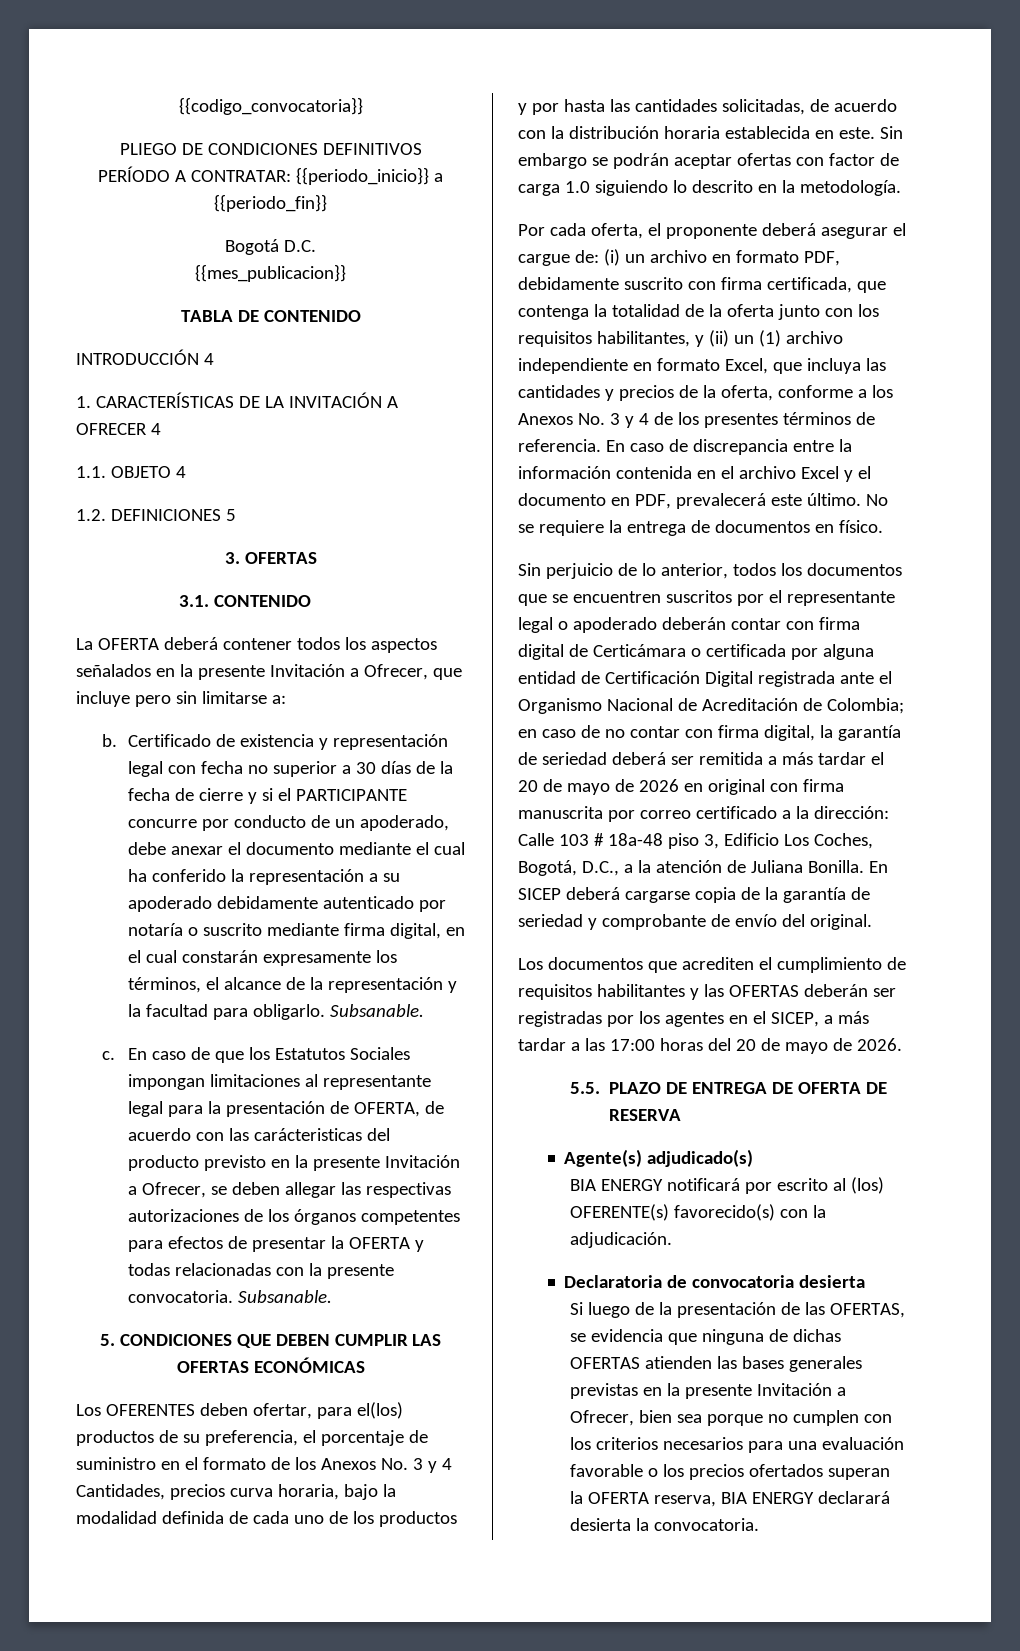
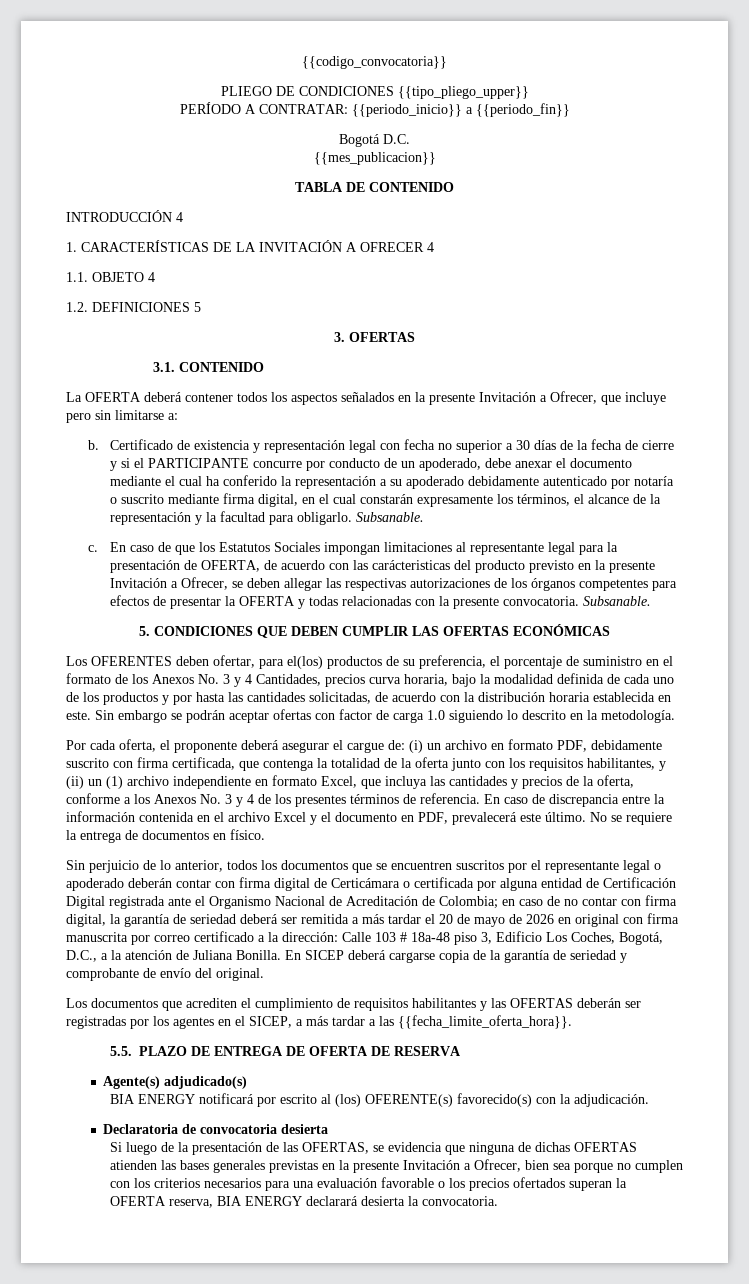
- PLIEGO DE CONDICIONES DEFINITIVOS
+ PLIEGO DE CONDICIONES {{tipo_pliego_upper}}
- Los documentos que acrediten el cumplimiento de requisitos habilitantes y las OFERTAS deberán ser registradas por los agentes en el SICEP, a más tardar a las 17:00 horas del 20 de mayo de 2026.
+ Los documentos que acrediten el cumplimiento de requisitos habilitantes y las OFERTAS deberán ser registradas por los agentes en el SICEP, a más tardar a las {{fecha_limite_oferta_hora}}.

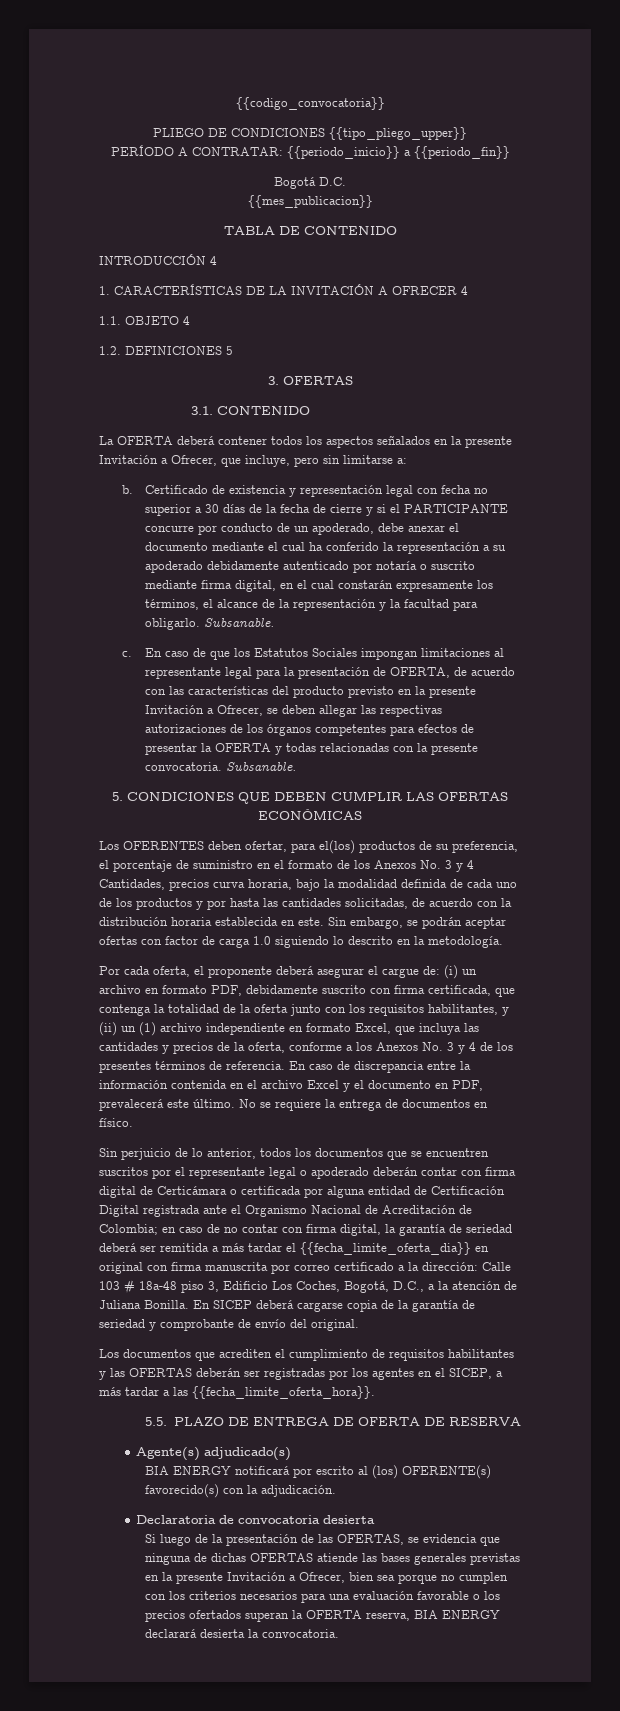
- La OFERTA deberá contener todos los aspectos señalados en la presente Invitación a Ofrecer, que incluye pero sin limitarse a:
+ La OFERTA deberá contener todos los aspectos señalados en la presente Invitación a Ofrecer, que incluye, pero sin limitarse a:
- En caso de que los Estatutos Sociales impongan limitaciones al representante legal para la presentación de OFERTA, de acuerdo con las carácteristicas del producto previsto en la presente Invitación a Ofrecer, se deben allegar las respectivas autorizaciones de los órganos competentes para efectos de presentar la OFERTA y todas relacionadas con la presente convocatoria.
+ En caso de que los Estatutos Sociales impongan limitaciones al representante legal para la presentación de OFERTA, de acuerdo con las características del producto previsto en la presente Invitación a Ofrecer, se deben allegar las respectivas autorizaciones de los órganos competentes para efectos de presentar la OFERTA y todas relacionadas con la presente convocatoria.
- Sin embargo se podrán aceptar ofertas con factor de carga 1.0 siguiendo lo descrito en la metodología.
+ Sin embargo, se podrán aceptar ofertas con factor de carga 1.0 siguiendo lo descrito en la metodología.
- en caso de no contar con firma digital, la garantía de seriedad deberá ser remitida a más tardar el 20 de mayo de 2026 en original con firma manuscrita por correo certificado a la dirección:
+ en caso de no contar con firma digital, la garantía de seriedad deberá ser remitida a más tardar el {{fecha_limite_oferta_dia}} en original con firma manuscrita por correo certificado a la dirección:
- Si luego de la presentación de las OFERTAS, se evidencia que ninguna de dichas OFERTAS atienden las bases generales previstas en la presente Invitación a Ofrecer, bien sea porque no cumplen con los criterios necesarios para una evaluación favorable o los precios ofertados superan la OFERTA reserva, BIA ENERGY declarará desierta la convocatoria.
+ Si luego de la presentación de las OFERTAS, se evidencia que ninguna de dichas OFERTAS atiende las bases generales previstas en la presente Invitación a Ofrecer, bien sea porque no cumplen con los criterios necesarios para una evaluación favorable o los precios ofertados superan la OFERTA reserva, BIA ENERGY declarará desierta la convocatoria.

